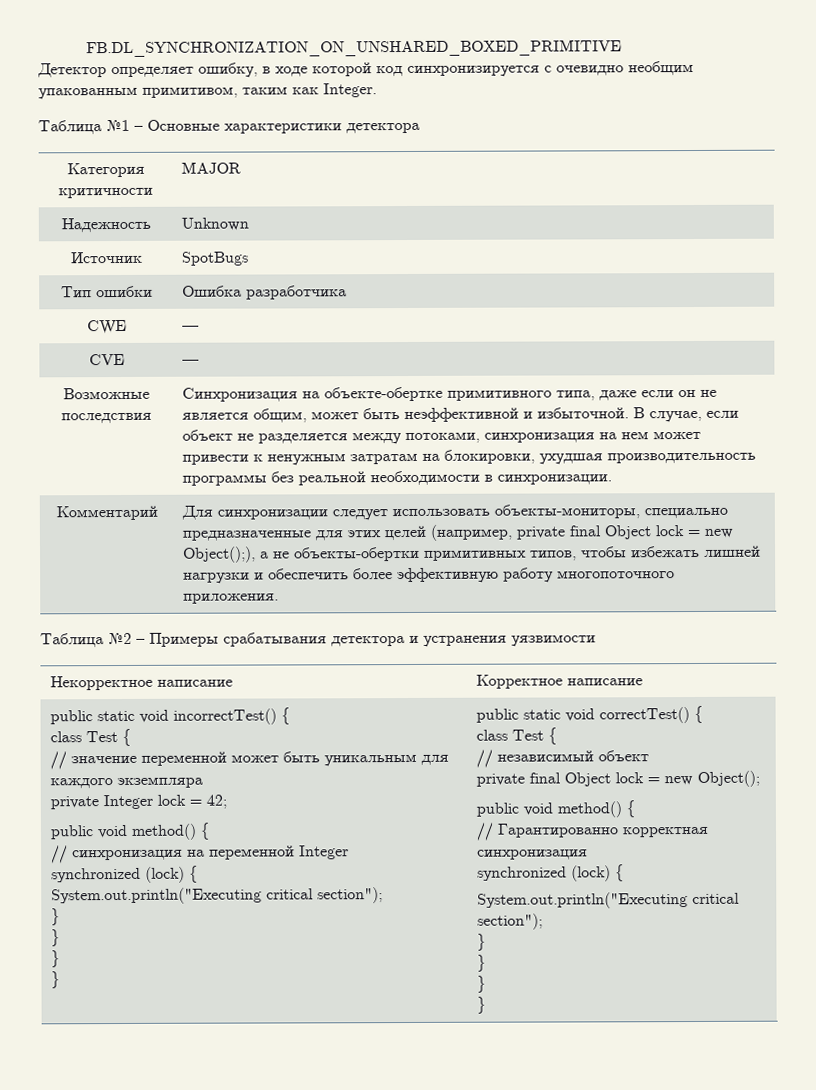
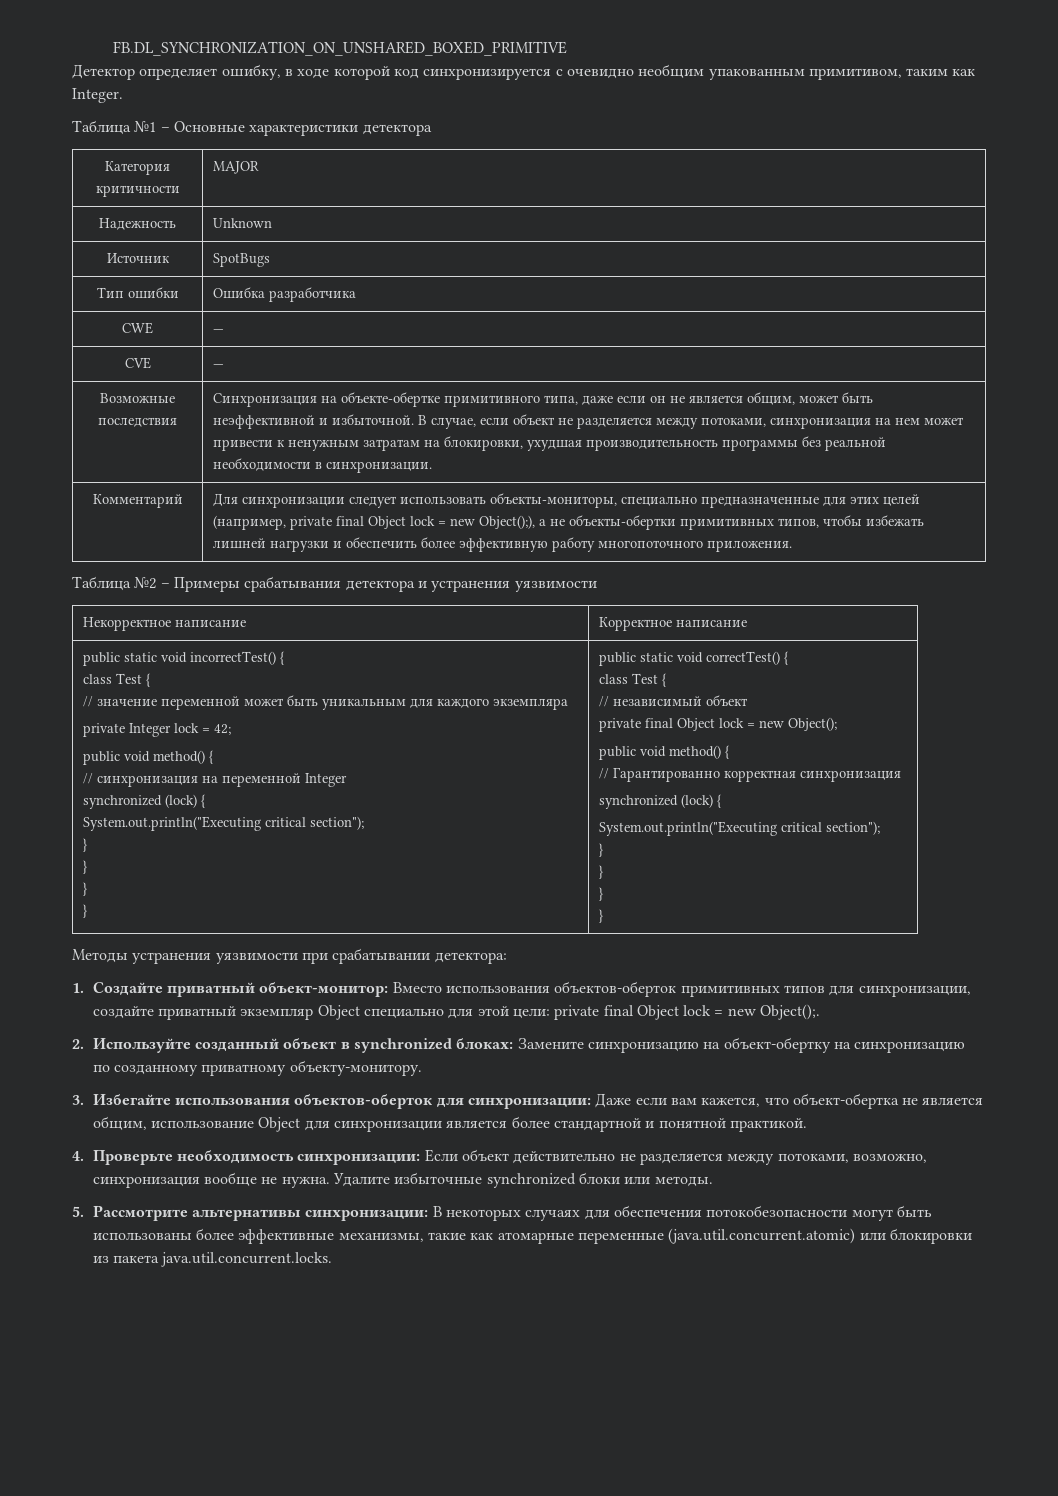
+ Методы устранения уязвимости при срабатывании детектора:
+ 1. Создайте приватный объект-монитор: Вместо использования объектов-оберток примитивных типов для синхронизации, создайте приватный экземпляр Object специально для этой цели: private final Object lock = new Object();.
+ 2. Используйте созданный объект в synchronized блоках: Замените синхронизацию на объект-обертку на синхронизацию по созданному приватному объекту-монитору.
+ 3. Избегайте использования объектов-оберток для синхронизации: Даже если вам кажется, что объект-обертка не является общим, использование Object для синхронизации является более стандартной и понятной практикой.
+ 4. Проверьте необходимость синхронизации: Если объект действительно не разделяется между потоками, возможно, синхронизация вообще не нужна. Удалите избыточные synchronized блоки или методы.
+ 5. Рассмотрите альтернативы синхронизации: В некоторых случаях для обеспечения потокобезопасности могут быть использованы более эффективные механизмы, такие как атомарные переменные (java.util.concurrent.atomic) или блокировки из пакета java.util.concurrent.locks.

